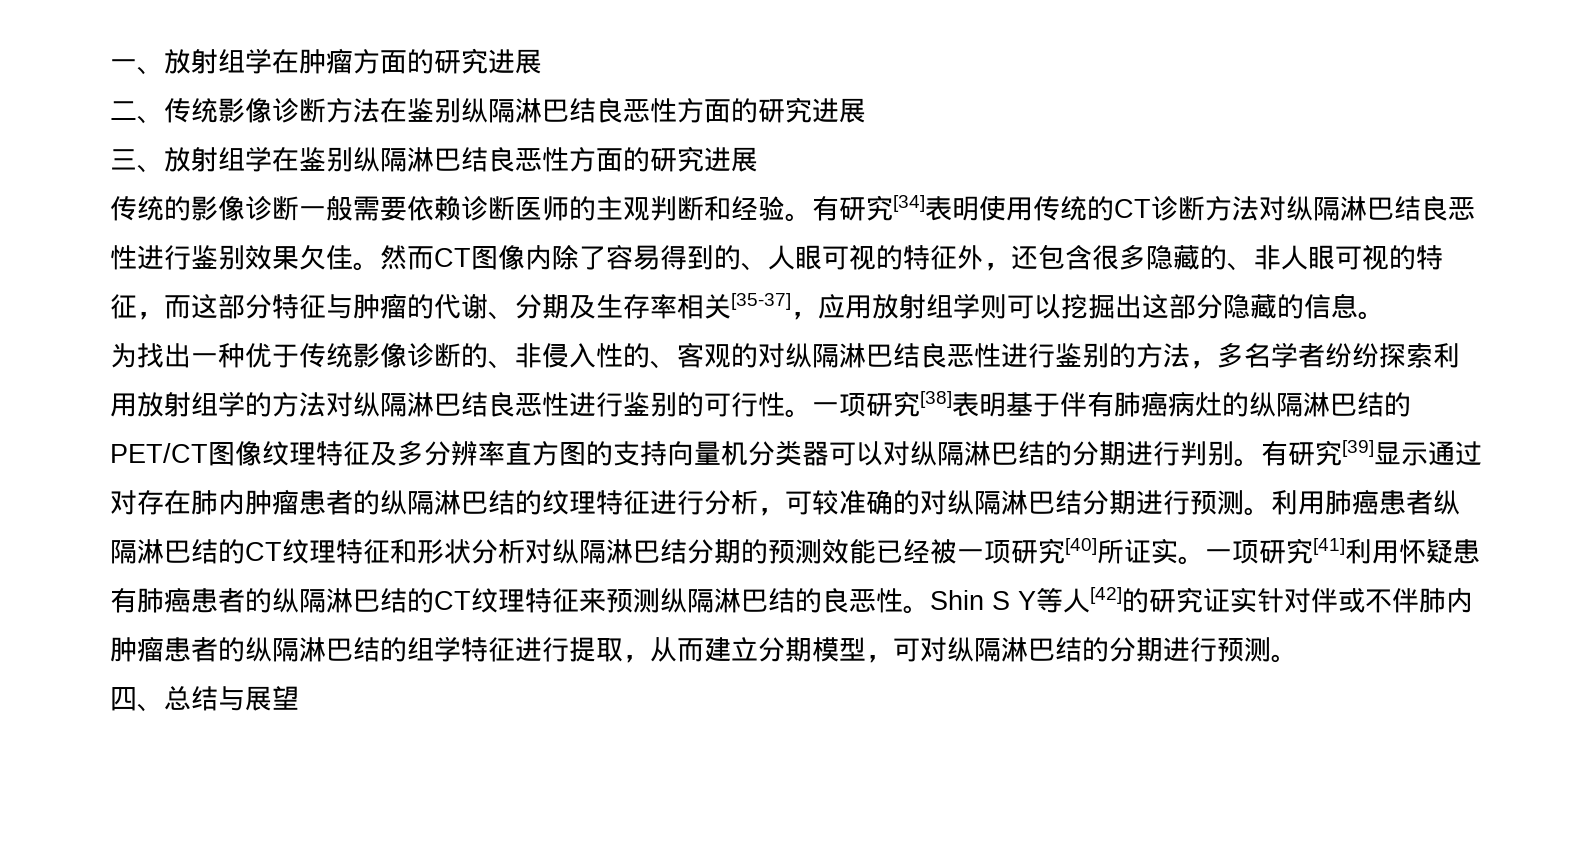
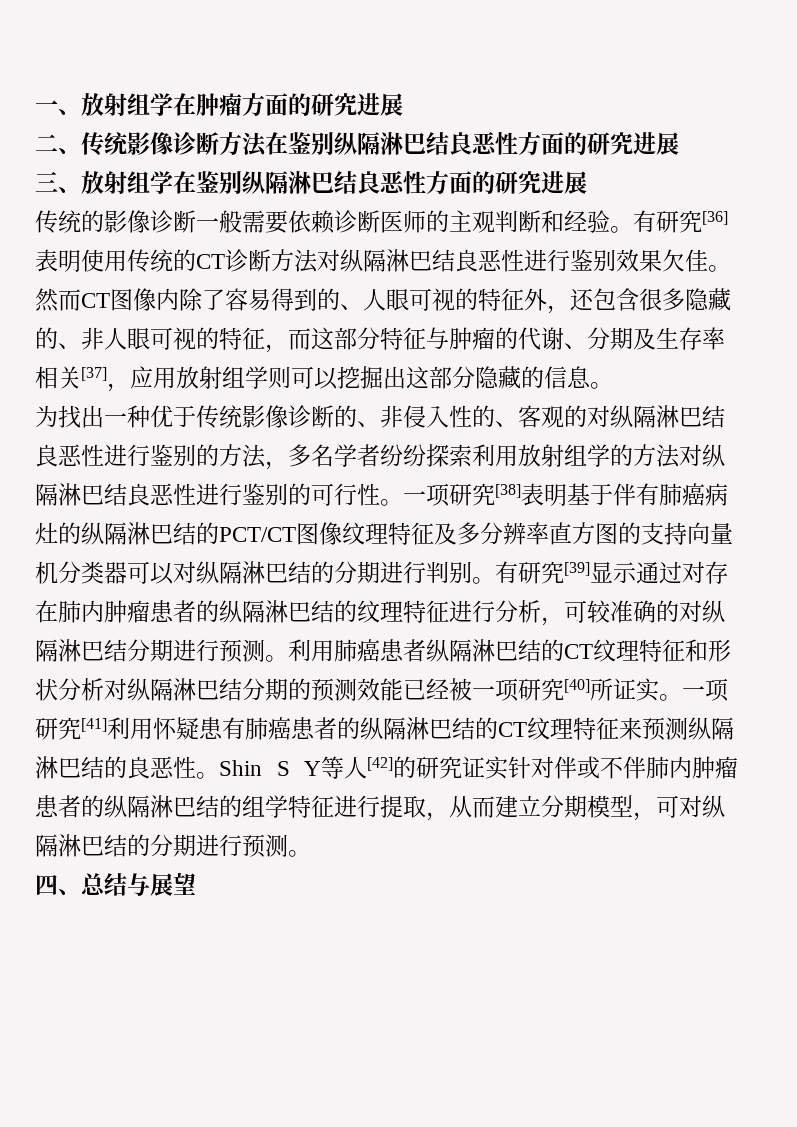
- 有研究[34]表明使用传统的CT诊断方法对纵隔淋巴结良恶性进行鉴别效果欠佳。
+ 有研究[36]表明使用传统的CT诊断方法对纵隔淋巴结良恶性进行鉴别效果欠佳。
- 然而CT图像内除了容易得到的、人眼可视的特征外，还包含很多隐藏的、非人眼可视的特征，而这部分特征与肿瘤的代谢、分期及生存率相关[35-37]，应用放射组学则可以挖掘出这部分隐藏的信息。
+ 然而CT图像内除了容易得到的、人眼可视的特征外，还包含很多隐藏的、非人眼可视的特征，而这部分特征与肿瘤的代谢、分期及生存率相关[37]，应用放射组学则可以挖掘出这部分隐藏的信息。
- 一项研究[38]表明基于伴有肺癌病灶的纵隔淋巴结的PET/CT图像纹理特征及多分辨率直方图的支持向量机分类器可以对纵隔淋巴结的分期进行判别。
+ 一项研究[38]表明基于伴有肺癌病灶的纵隔淋巴结的PCT/CT图像纹理特征及多分辨率直方图的支持向量机分类器可以对纵隔淋巴结的分期进行判别。

